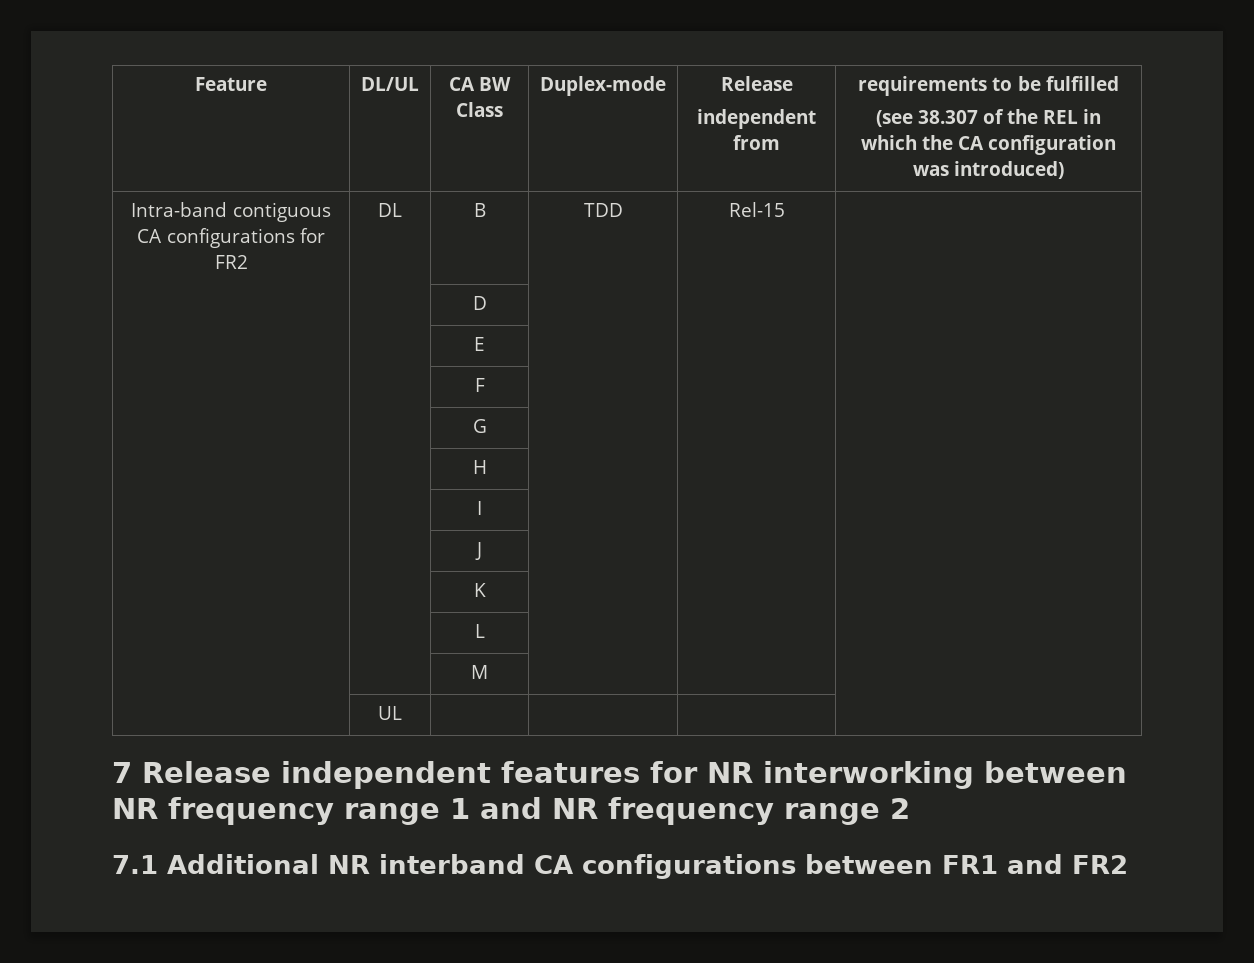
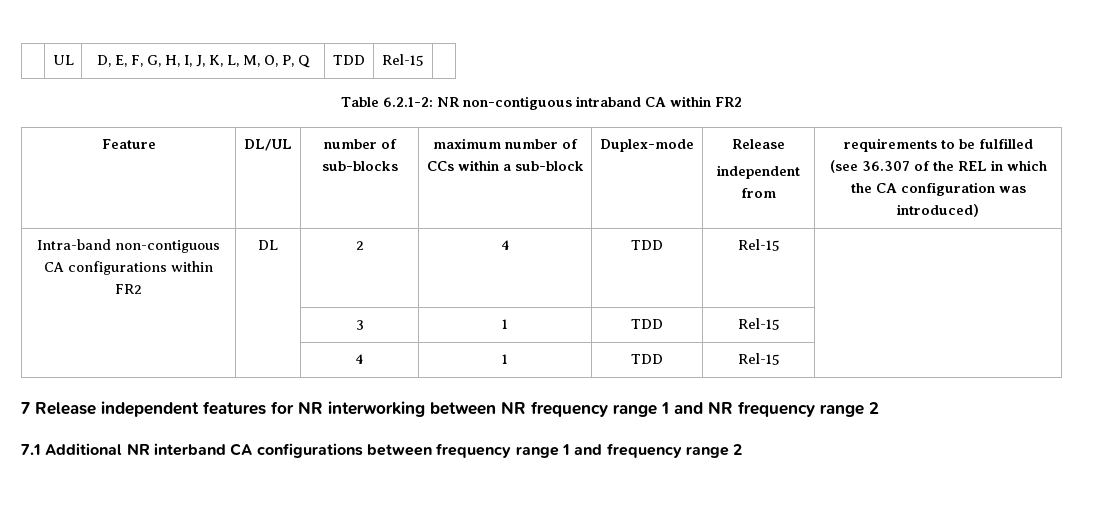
- Feature | DL/UL | CA BW Class | Duplex-mode | Release
+ | UL | D, E, F, G, H, I, J, K, L, M, O, P, Q | TDD | Rel-15 |
+ Table 6.2.1-2: NR non-contiguous intraband CA within FR2
+ Feature | DL/UL | number of sub-blocks | maximum number of CCs within a sub-block | Duplex-mode | Release
  independent from | requirements to be fulfilled
- (see 38.307 of the REL in which the CA configuration was introduced)
+ (see 36.307 of the REL in which the CA configuration was introduced)
- Intra-band contiguous CA configurations for FR2 | DL | B | TDD | Rel-15 |
- | | D | | |
- | | E | | |
- | | F | | |
- | | G | | |
- | | H | | |
- | | I | | |
- | | J | | |
- | | K | | |
- | | L | | |
- | | M | | |
- | UL | | | |
+ Intra-band non-contiguous CA configurations within FR2 | DL | 2 | 4 | TDD | Rel-15 |
+ | | 3 | 1 | TDD | Rel-15 |
+ | | 4 | 1 | TDD | Rel-15 |
- 7.1 Additional NR interband CA configurations between FR1 and FR2
+ 7.1 Additional NR interband CA configurations between frequency range 1 and frequency range 2

